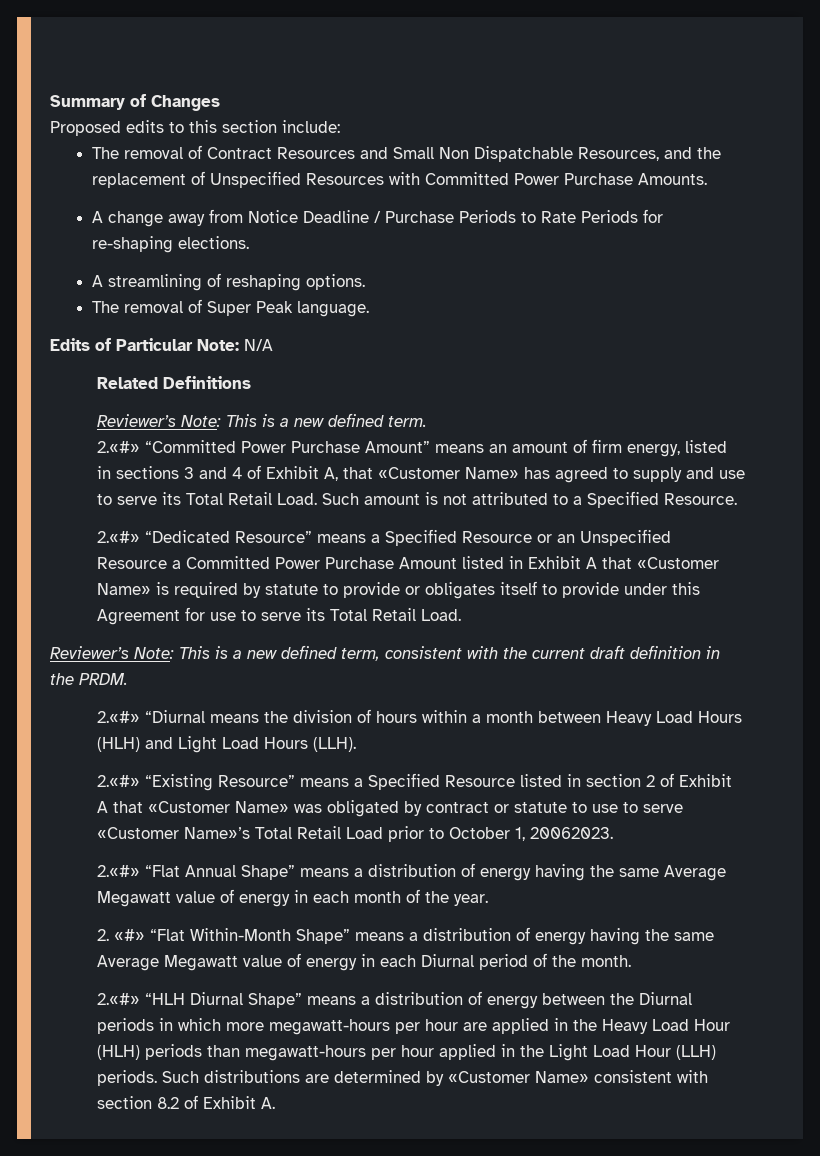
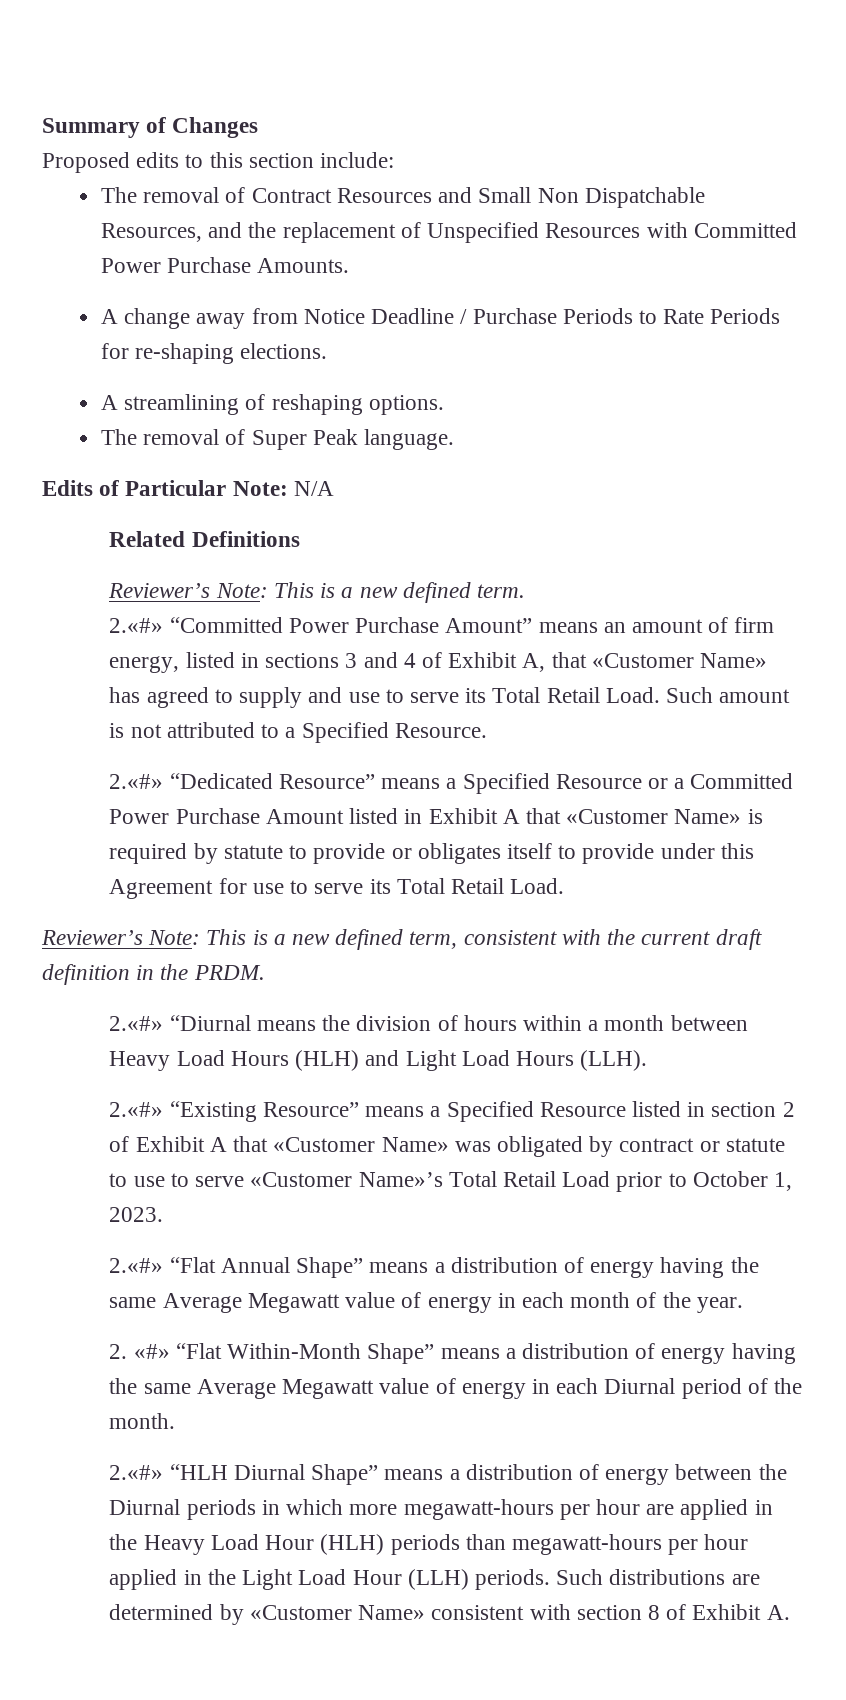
- 2.«#» “Dedicated Resource” means a Specified Resource or an Unspecified Resource a Committed Power Purchase Amount listed in Exhibit A that «Customer Name» is required by statute to provide or obligates itself to provide under this Agreement for use to serve its Total Retail Load.
+ 2.«#» “Dedicated Resource” means a Specified Resource or a Committed Power Purchase Amount listed in Exhibit A that «Customer Name» is required by statute to provide or obligates itself to provide under this Agreement for use to serve its Total Retail Load.
- 2.«#» “Existing Resource” means a Specified Resource listed in section 2 of Exhibit A that «Customer Name» was obligated by contract or statute to use to serve «Customer Name»’s Total Retail Load prior to October 1, 20062023.
+ 2.«#» “Existing Resource” means a Specified Resource listed in section 2 of Exhibit A that «Customer Name» was obligated by contract or statute to use to serve «Customer Name»’s Total Retail Load prior to October 1, 2023.
- Such distributions are determined by «Customer Name» consistent with section 8.2 of Exhibit A.
+ Such distributions are determined by «Customer Name» consistent with section 8 of Exhibit A.

